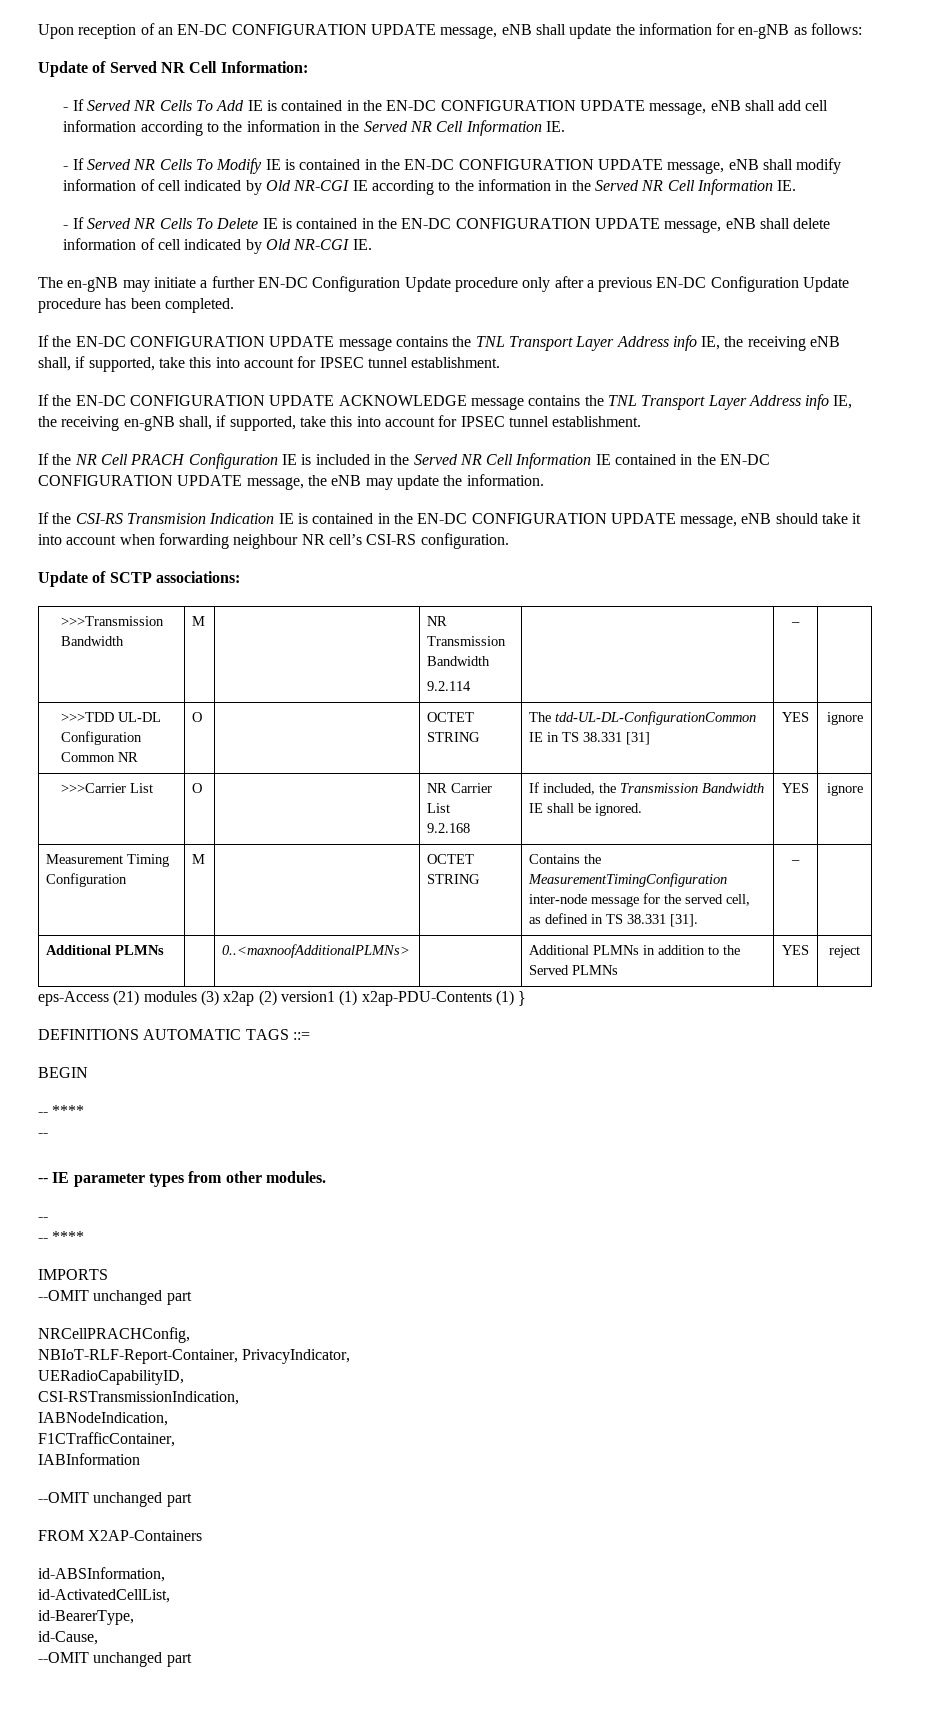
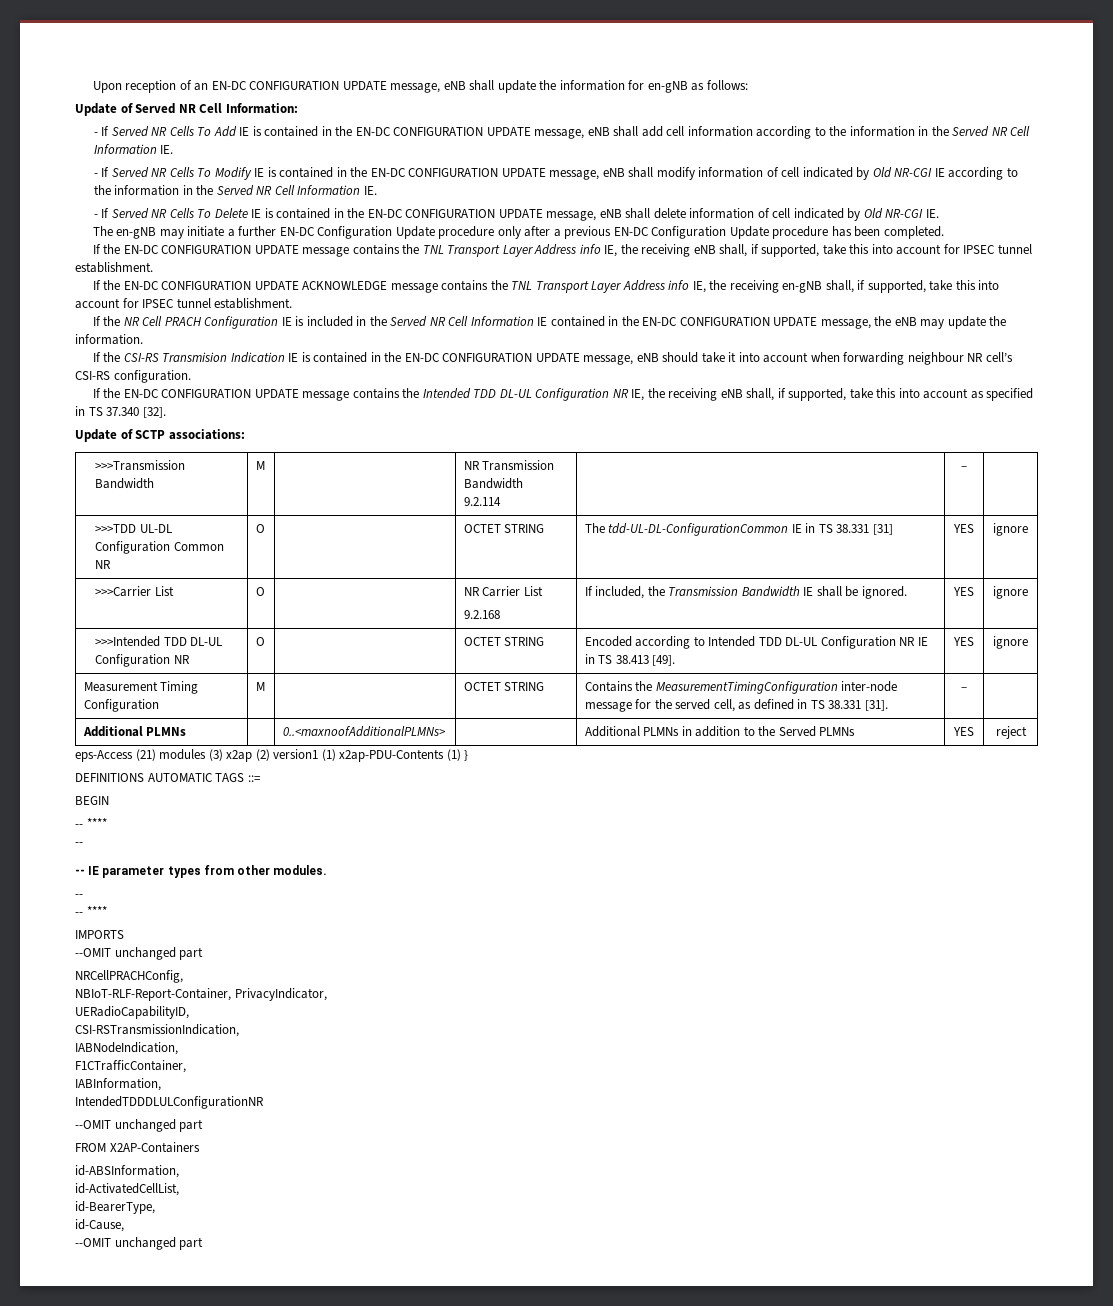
+ If the EN-DC CONFIGURATION UPDATE message contains the Intended TDD DL-UL Configuration NR IE, the receiving eNB shall, if supported, take this into account as specified in TS 37.340 [32].
+ >>>Intended TDD DL-UL Configuration NR | O | | OCTET STRING | Encoded according to Intended TDD DL-UL Configuration NR IE in TS 38.413 [49]. | YES | ignore
- IABInformation
+ IABInformation,
+ IntendedTDDDLULConfigurationNR

